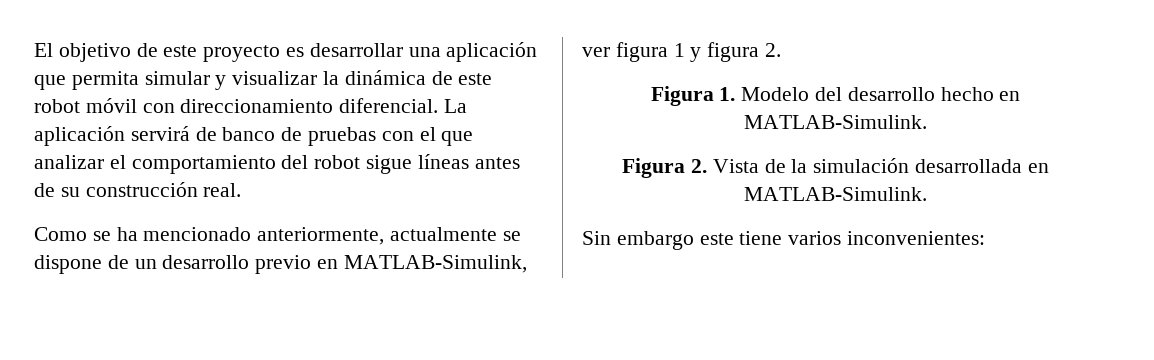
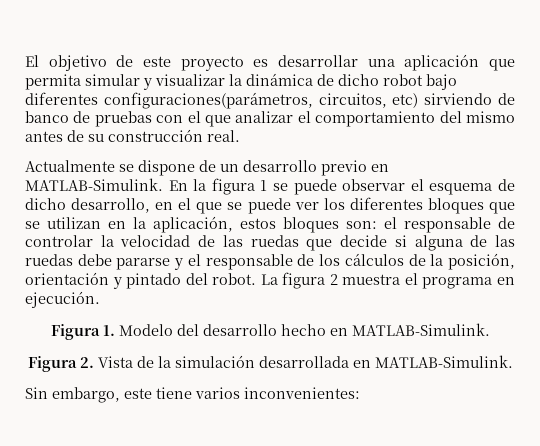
- El objetivo de este proyecto es desarrollar una aplicación que permita simular y visualizar la dinámica de este robot móvil con direccionamiento diferencial. La aplicación servirá de banco de pruebas con el que analizar el comportamiento del robot sigue líneas antes de su construcción real.
+ El objetivo de este proyecto es desarrollar una aplicación que permita simular y visualizar la dinámica de dicho robot bajo diferentes configuraciones(parámetros, circuitos, etc) sirviendo de banco de pruebas con el que analizar el comportamiento del mismo antes de su construcción real.
- Como se ha mencionado anteriormente, actualmente se dispone de un desarrollo previo en MATLAB-Simulink, ver figura 1 y figura 2.
+ Actualmente se dispone de un desarrollo previo en MATLAB-Simulink. En la figura 1 se puede observar el esquema de dicho desarrollo, en el que se puede ver los diferentes bloques que se utilizan en la aplicación, estos bloques son: el responsable de controlar la velocidad de las ruedas que decide si alguna de las ruedas debe pararse y el responsable de los cálculos de la posición, orientación y pintado del robot. La figura 2 muestra el programa en ejecución.
- Sin embargo este tiene varios inconvenientes:
+ Sin embargo, este tiene varios inconvenientes:

